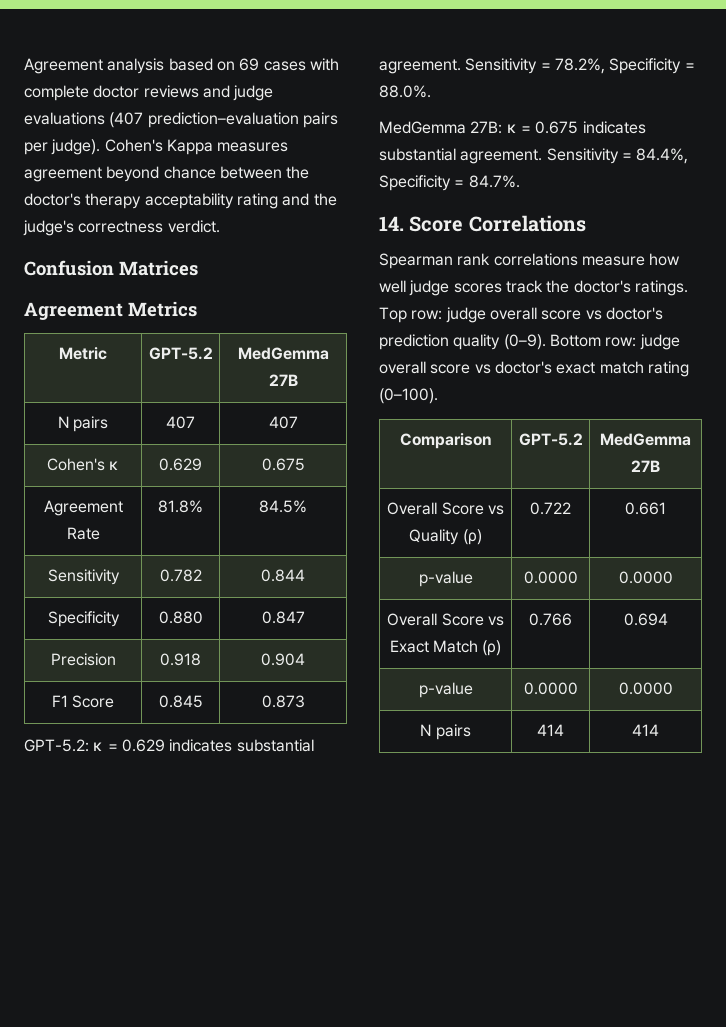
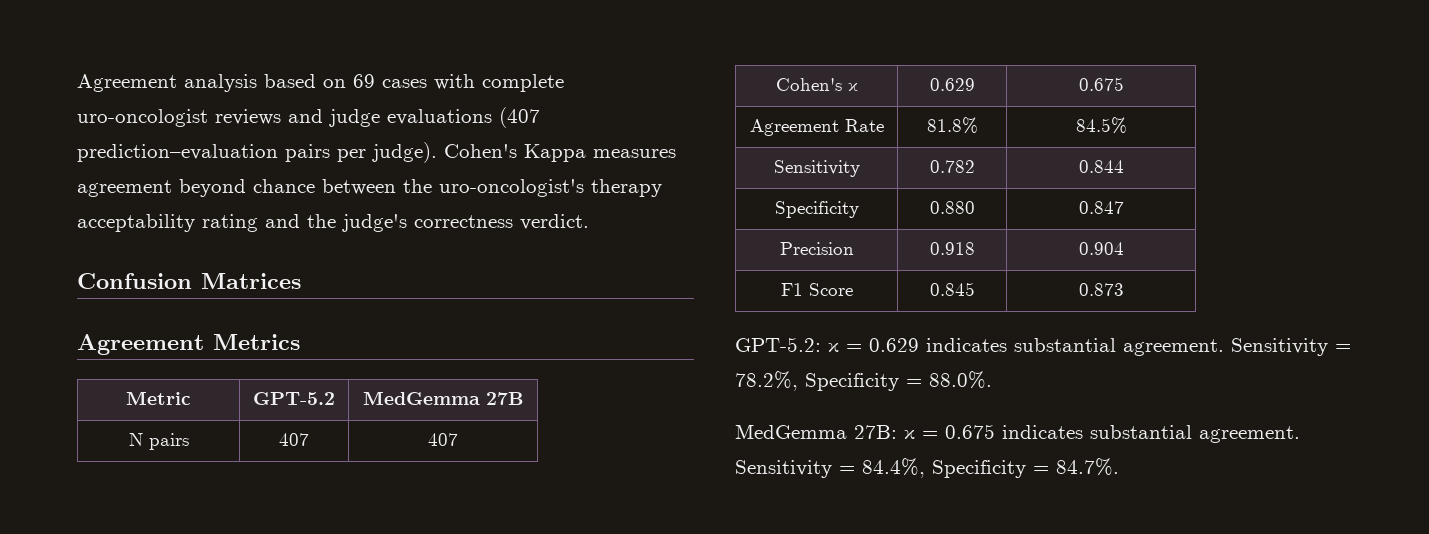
- Agreement analysis based on 69 cases with complete doctor reviews and judge evaluations (407 prediction–evaluation pairs per judge).
+ Agreement analysis based on 69 cases with complete uro-oncologist reviews and judge evaluations (407 prediction–evaluation pairs per judge).
- Cohen's Kappa measures agreement beyond chance between the doctor's therapy acceptability rating and the judge's correctness verdict.
+ Cohen's Kappa measures agreement beyond chance between the uro-oncologist's therapy acceptability rating and the judge's correctness verdict.
- 14. Score Correlations
- Spearman rank correlations measure how well judge scores track the doctor's ratings. Top row: judge overall score vs doctor's prediction quality (0–9). Bottom row: judge overall score vs doctor's exact match rating (0–100).
- Comparison | GPT-5.2 | MedGemma 27B
- Overall Score vs Quality (ρ) | 0.722 | 0.661
- p-value | 0.0000 | 0.0000
- Overall Score vs Exact Match (ρ) | 0.766 | 0.694
- p-value | 0.0000 | 0.0000
- N pairs | 414 | 414

